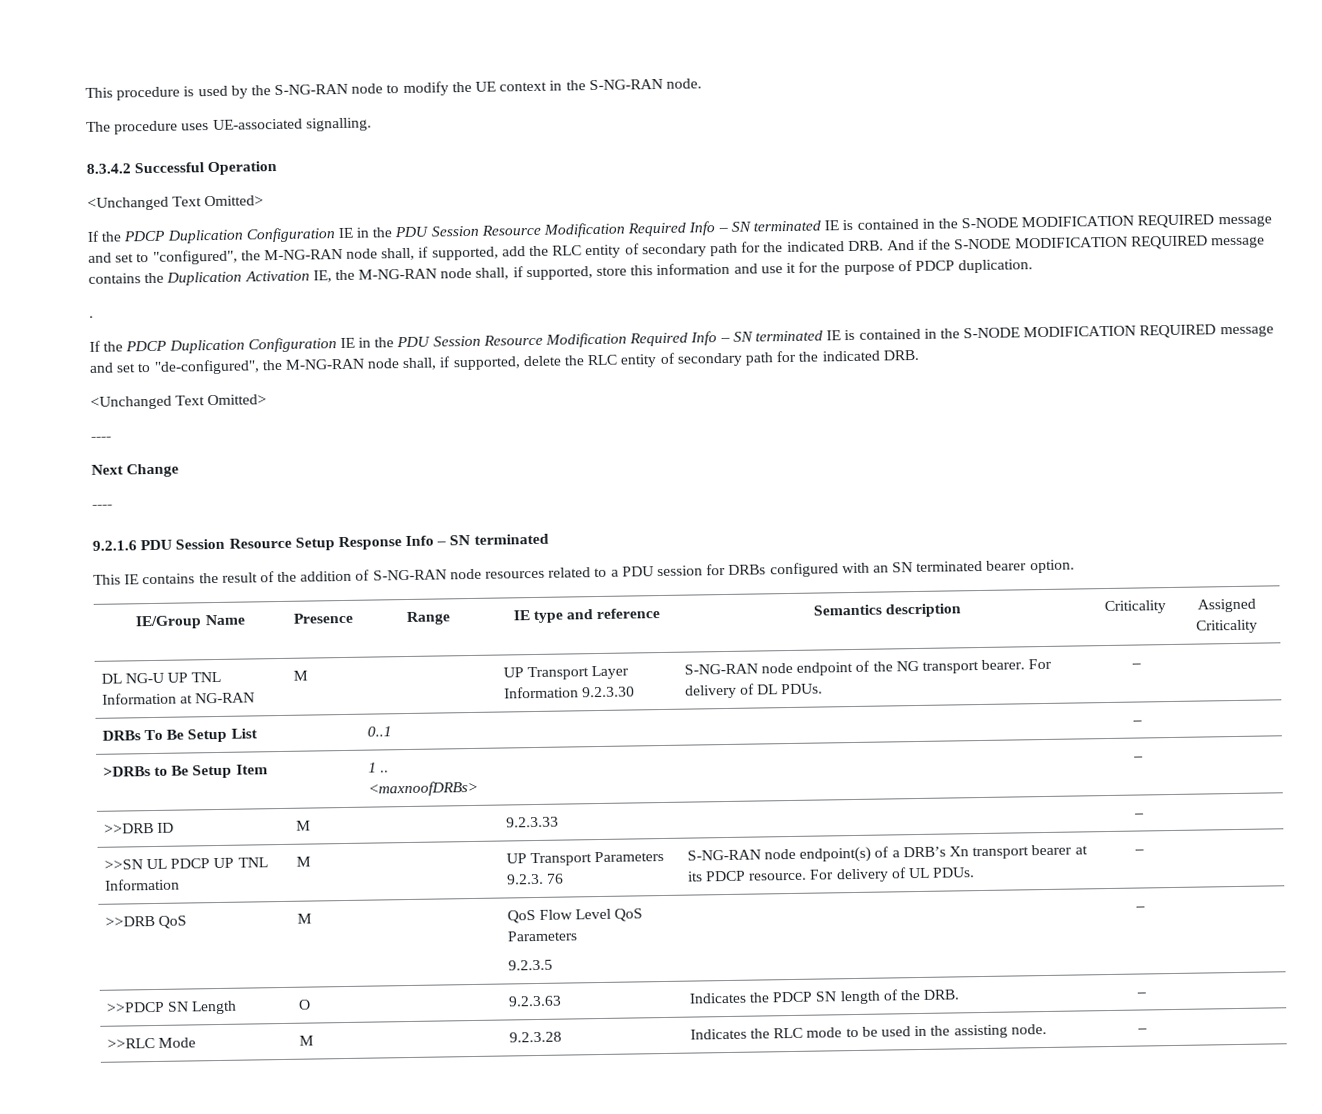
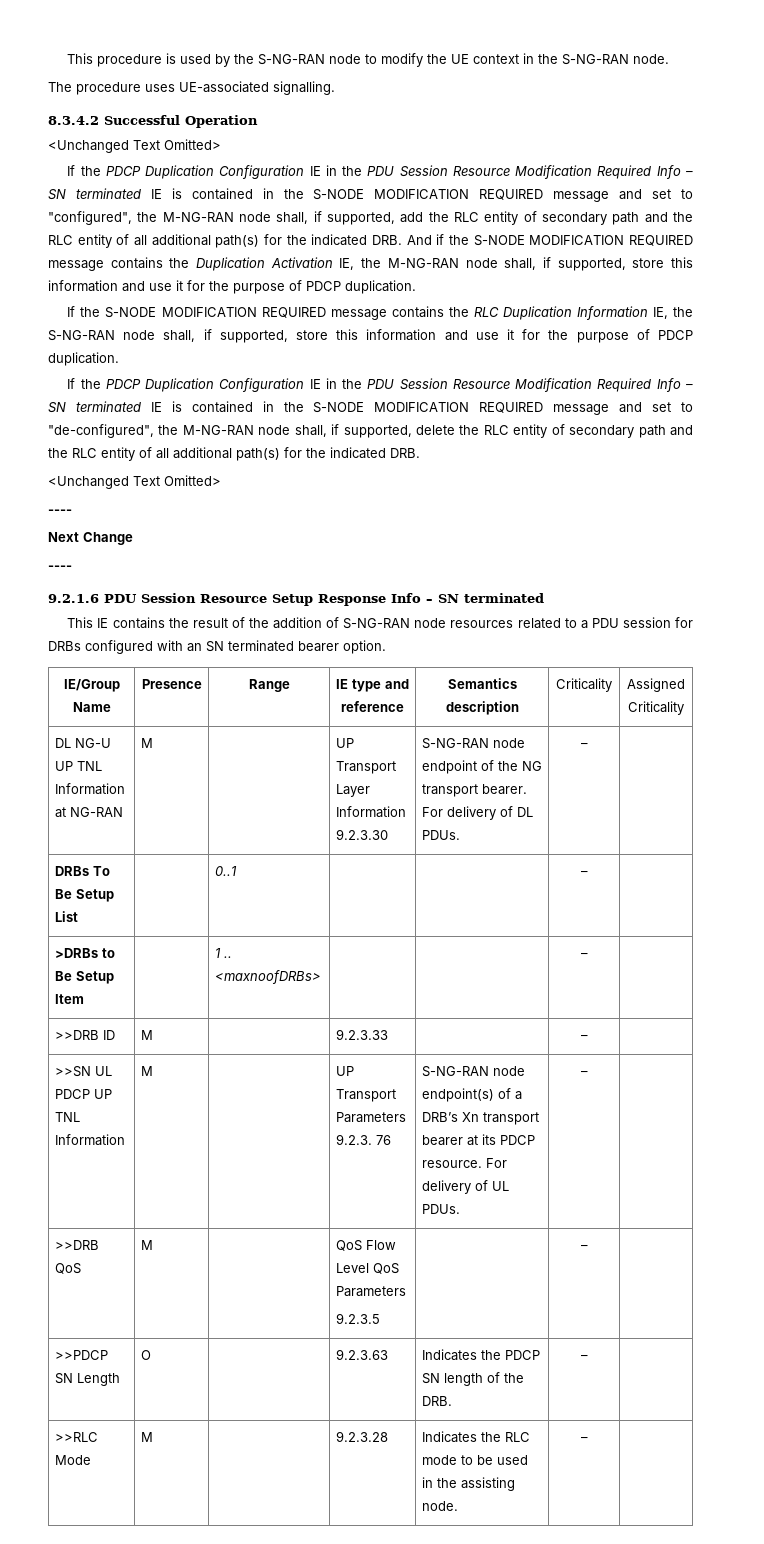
- If the PDCP Duplication Configuration IE in the PDU Session Resource Modification Required Info – SN terminated IE is contained in the S-NODE MODIFICATION REQUIRED message and set to "configured", the M-NG-RAN node shall, if supported, add the RLC entity of secondary path for the indicated DRB. And if the S-NODE MODIFICATION REQUIRED message contains the Duplication Activation IE, the M-NG-RAN node shall, if supported, store this information and use it for the purpose of PDCP duplication.
+ If the PDCP Duplication Configuration IE in the PDU Session Resource Modification Required Info – SN terminated IE is contained in the S-NODE MODIFICATION REQUIRED message and set to "configured", the M-NG-RAN node shall, if supported, add the RLC entity of secondary path and the RLC entity of all additional path(s) for the indicated DRB. And if the S-NODE MODIFICATION REQUIRED message contains the Duplication Activation IE, the M-NG-RAN node shall, if supported, store this information and use it for the purpose of PDCP duplication.
- .
+ If the S-NODE MODIFICATION REQUIRED message contains the RLC Duplication Information IE, the S-NG-RAN node shall, if supported, store this information and use it for the purpose of PDCP duplication.
- If the PDCP Duplication Configuration IE in the PDU Session Resource Modification Required Info – SN terminated IE is contained in the S-NODE MODIFICATION REQUIRED message and set to "de-configured", the M-NG-RAN node shall, if supported, delete the RLC entity of secondary path for the indicated DRB.
+ If the PDCP Duplication Configuration IE in the PDU Session Resource Modification Required Info – SN terminated IE is contained in the S-NODE MODIFICATION REQUIRED message and set to "de-configured", the M-NG-RAN node shall, if supported, delete the RLC entity of secondary path and the RLC entity of all additional path(s) for the indicated DRB.

